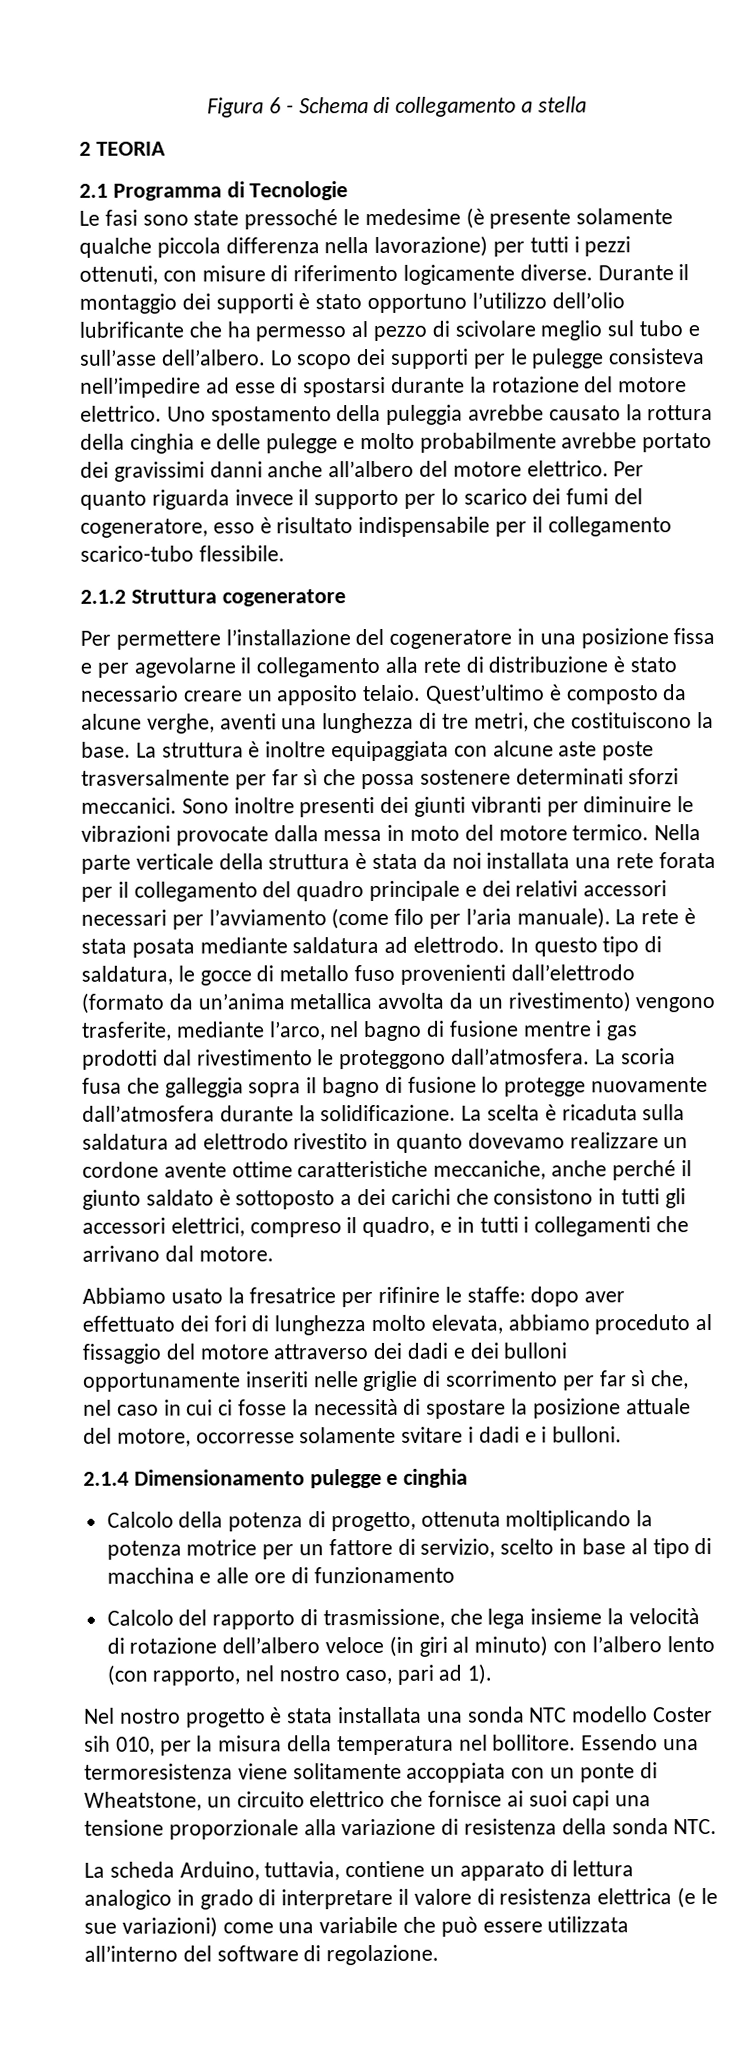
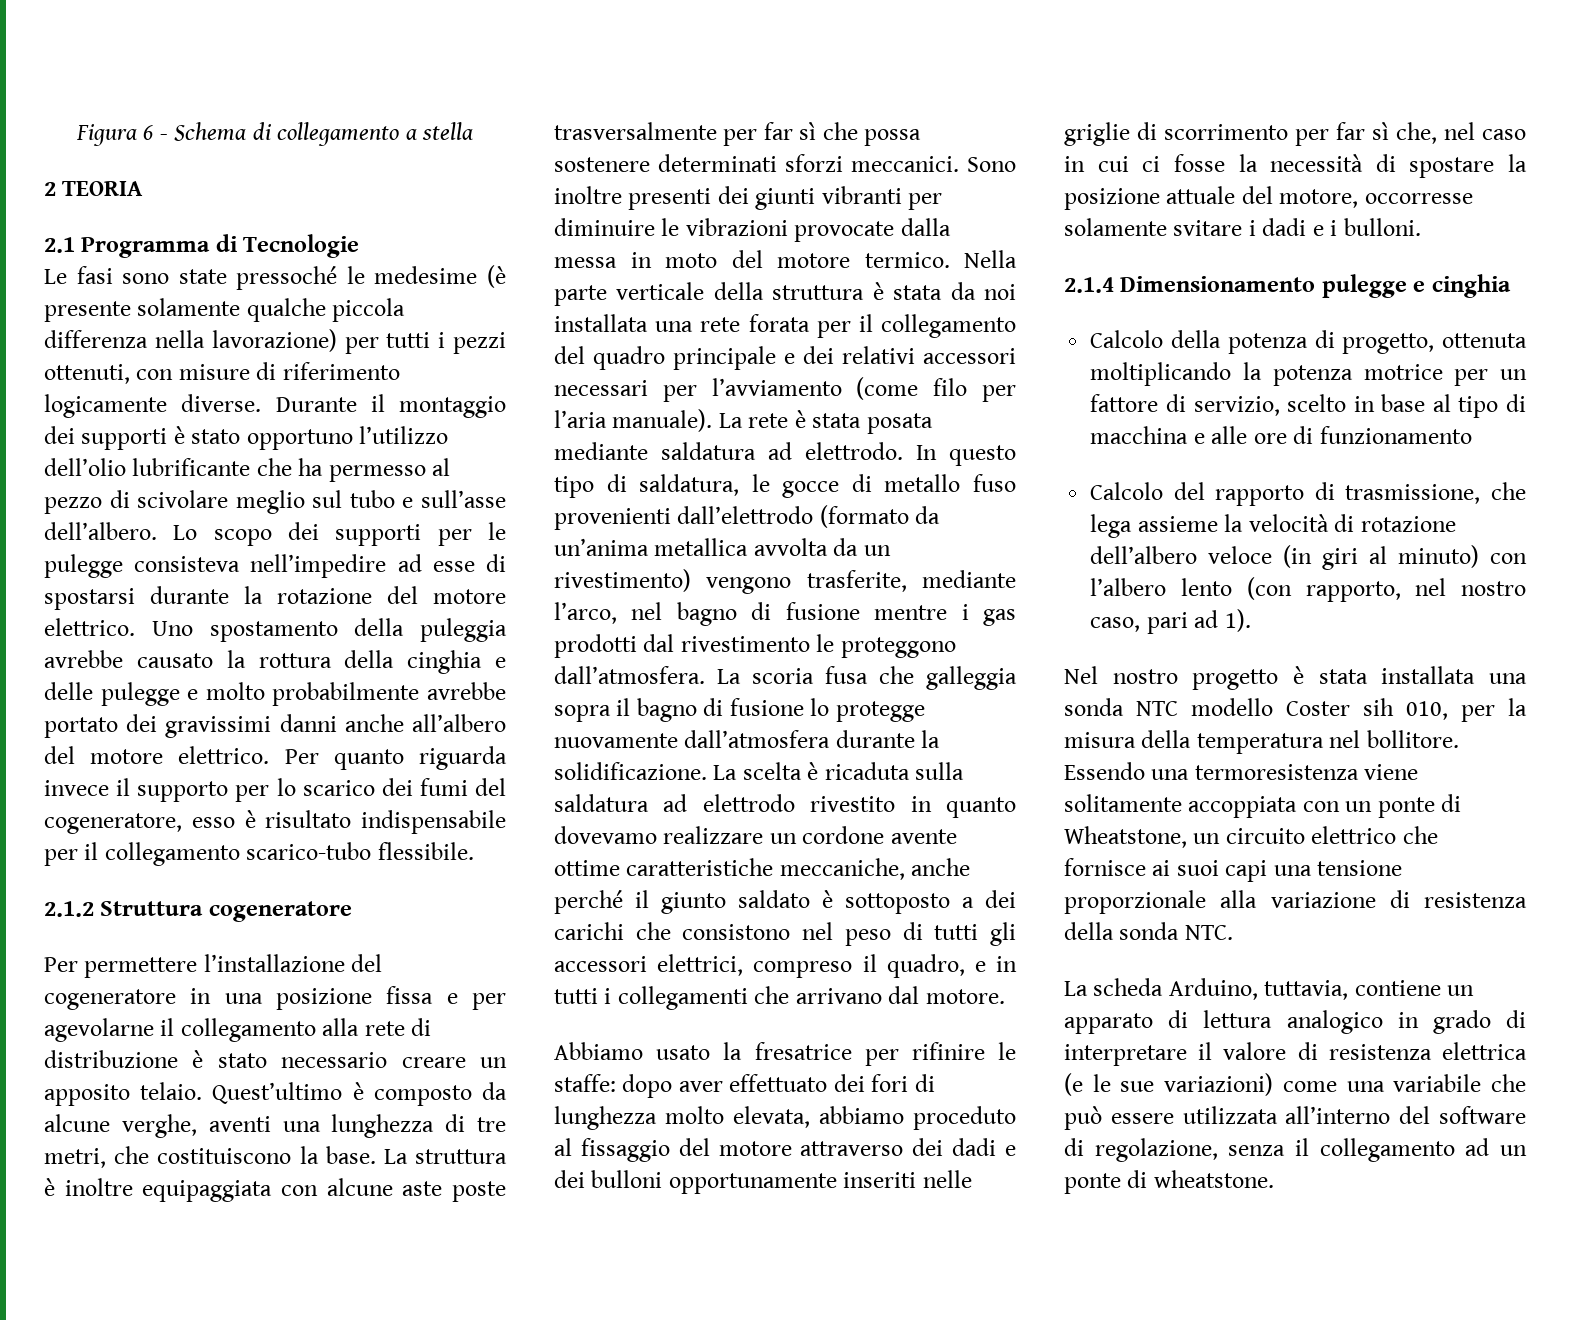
- La scelta è ricaduta sulla saldatura ad elettrodo rivestito in quanto dovevamo realizzare un cordone avente ottime caratteristiche meccaniche, anche perché il giunto saldato è sottoposto a dei carichi che consistono in tutti gli accessori elettrici, compreso il quadro, e in tutti i collegamenti che arrivano dal motore.
+ La scelta è ricaduta sulla saldatura ad elettrodo rivestito in quanto dovevamo realizzare un cordone avente ottime caratteristiche meccaniche, anche perché il giunto saldato è sottoposto a dei carichi che consistono nel peso di tutti gli accessori elettrici, compreso il quadro, e in tutti i collegamenti che arrivano dal motore.
- Calcolo del rapporto di trasmissione, che lega insieme la velocità di rotazione dell’albero veloce (in giri al minuto) con l’albero lento (con rapporto, nel nostro caso, pari ad 1).
+ Calcolo del rapporto di trasmissione, che lega assieme la velocità di rotazione dell’albero veloce (in giri al minuto) con l’albero lento (con rapporto, nel nostro caso, pari ad 1).
- La scheda Arduino, tuttavia, contiene un apparato di lettura analogico in grado di interpretare il valore di resistenza elettrica (e le sue variazioni) come una variabile che può essere utilizzata all’interno del software di regolazione.
+ La scheda Arduino, tuttavia, contiene un apparato di lettura analogico in grado di interpretare il valore di resistenza elettrica (e le sue variazioni) come una variabile che può essere utilizzata all’interno del software di regolazione, senza il collegamento ad un ponte di wheatstone.

